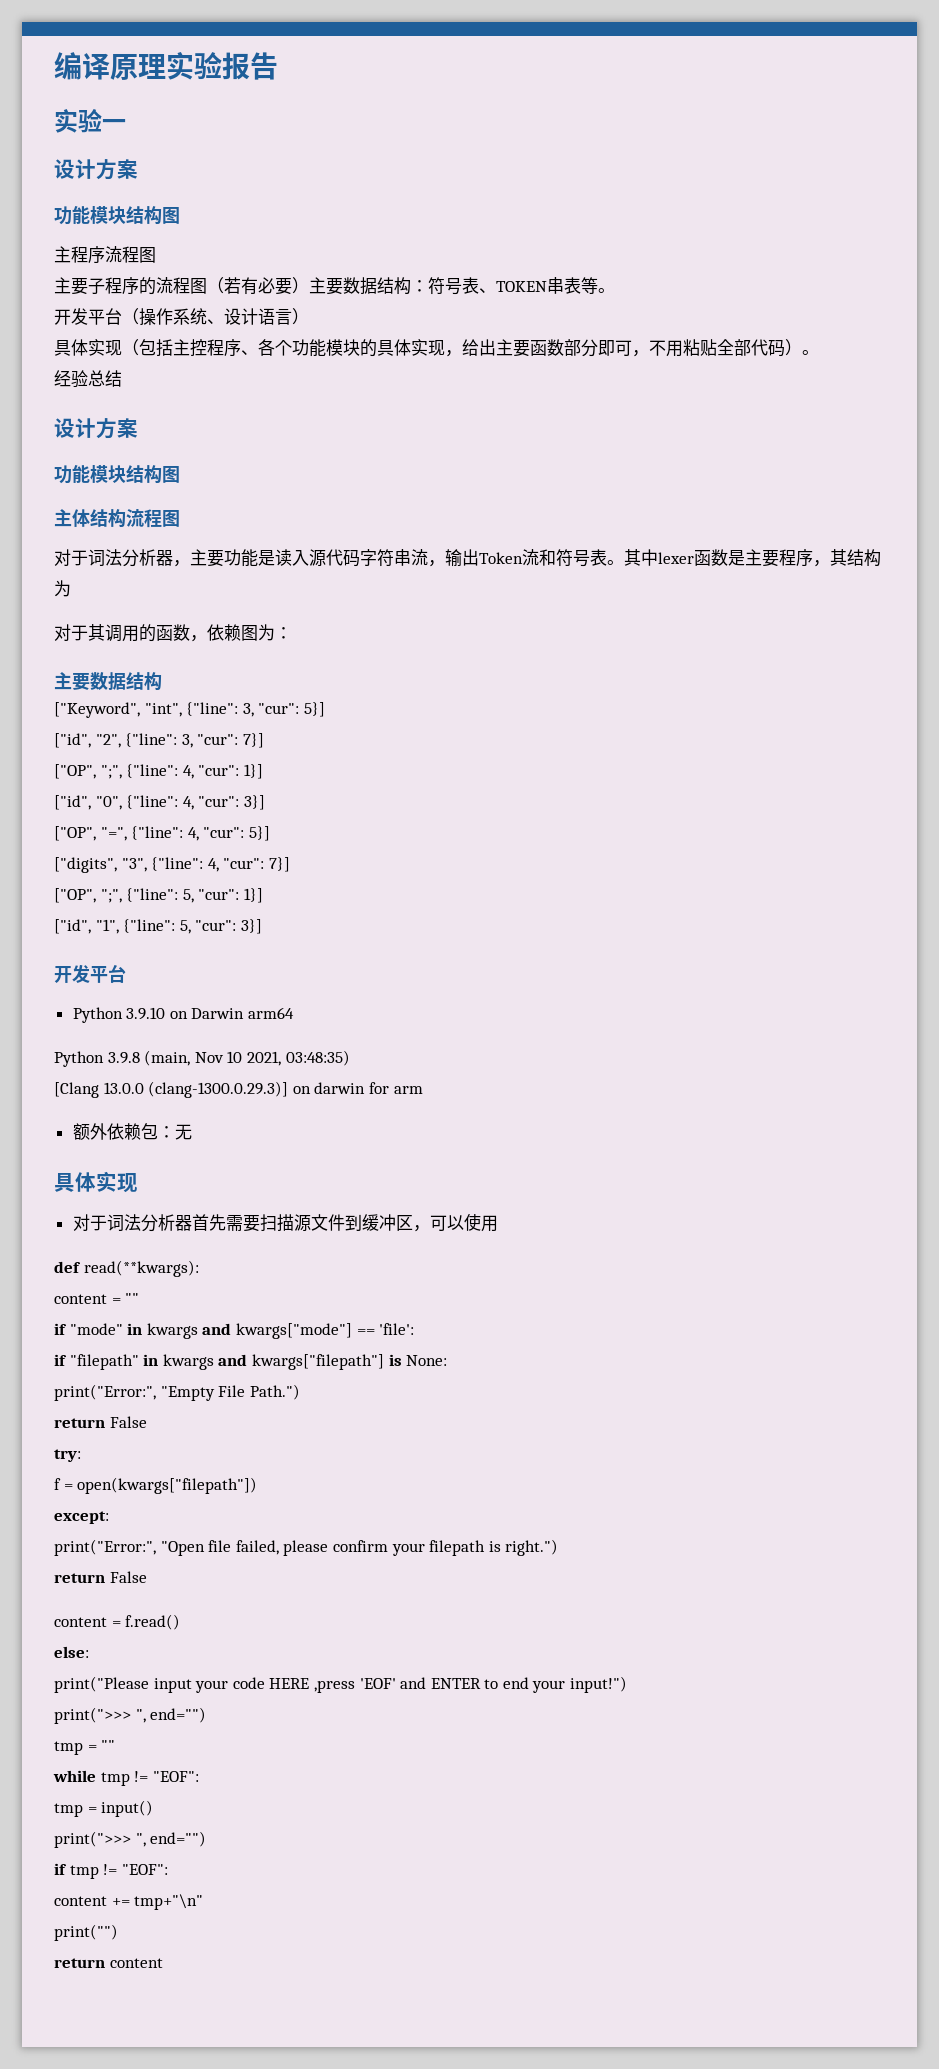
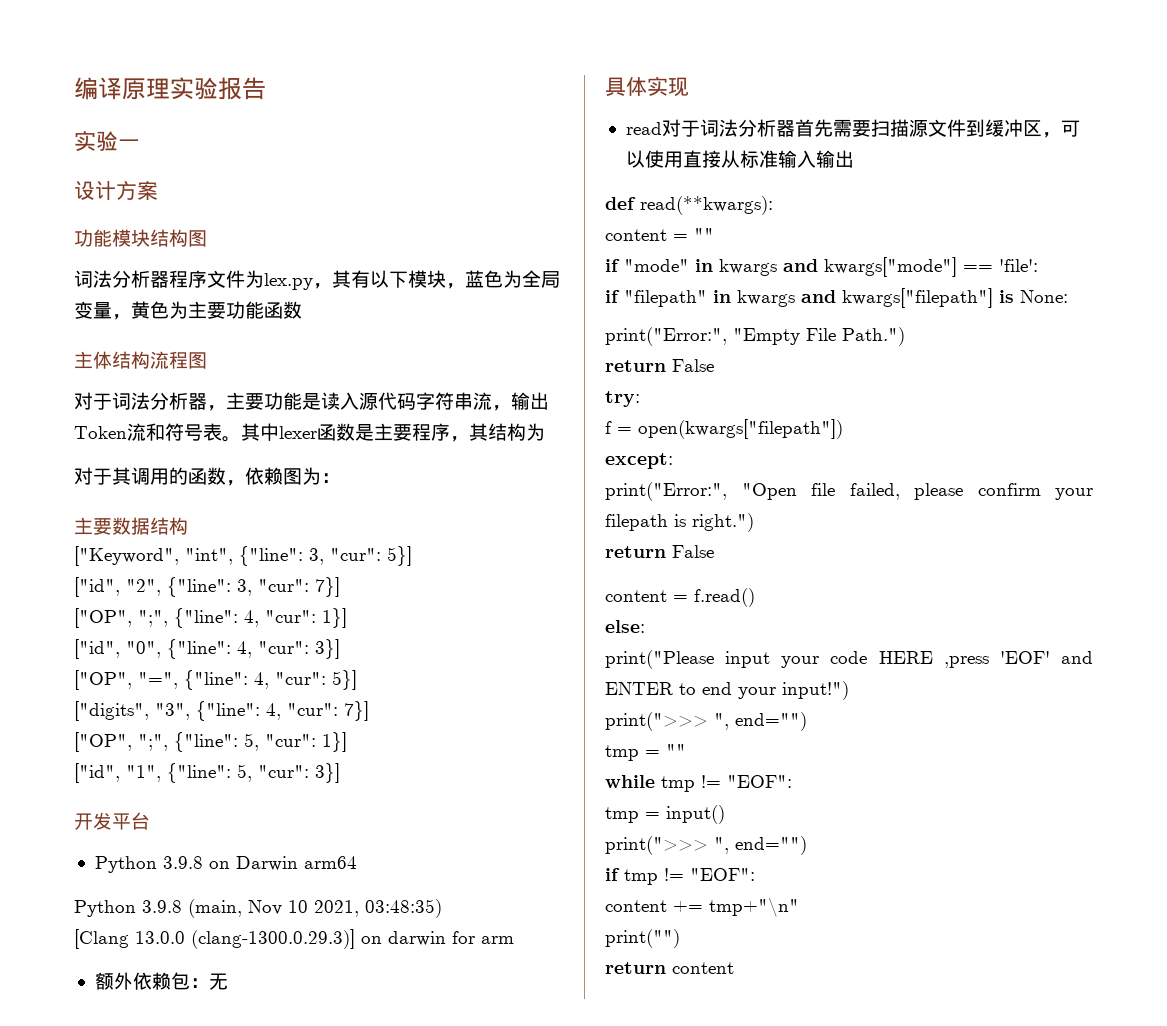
- 主程序流程图
- 主要子程序的流程图（若有必要）主要数据结构：符号表、TOKEN串表等。
- 开发平台（操作系统、设计语言）
- 具体实现（包括主控程序、各个功能模块的具体实现，给出主要函数部分即可，不用粘贴全部代码）。
- 经验总结
- 设计方案
- 功能模块结构图
+ 词法分析器程序文件为lex.py，其有以下模块，蓝色为全局变量，黄色为主要功能函数
- Python 3.9.10 on Darwin arm64
+ Python 3.9.8 on Darwin arm64
- 对于词法分析器首先需要扫描源文件到缓冲区，可以使用
+ read对于词法分析器首先需要扫描源文件到缓冲区，可以使用直接从标准输入输出

